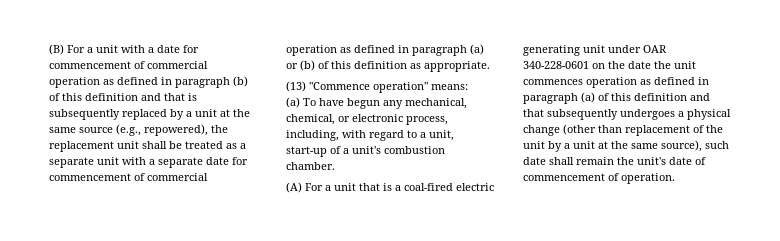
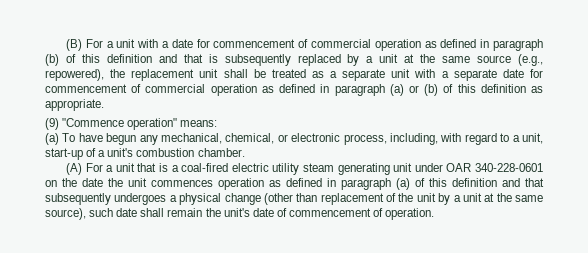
- (13) "Commence operation" means:
+ (9) "Commence operation" means:
- (A) For a unit that is a coal-fired electric generating unit under OAR 340-228-0601 on the date the unit commences operation as defined in paragraph (a) of this definition and that subsequently undergoes a physical change (other than replacement of the unit by a unit at the same source), such date shall remain the unit's date of commencement of operation.
+ (A) For a unit that is a coal-fired electric utility steam generating unit under OAR 340-228-0601 on the date the unit commences operation as defined in paragraph (a) of this definition and that subsequently undergoes a physical change (other than replacement of the unit by a unit at the same source), such date shall remain the unit's date of commencement of operation.

